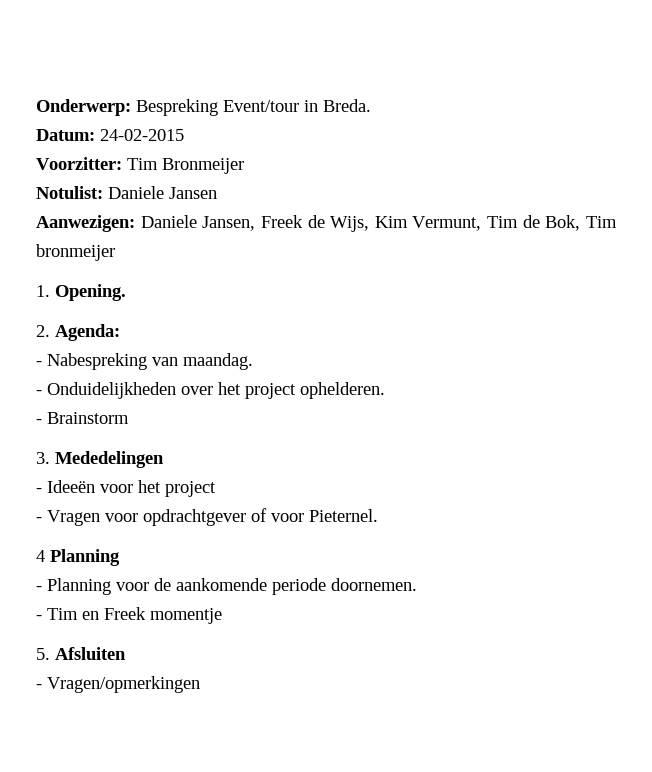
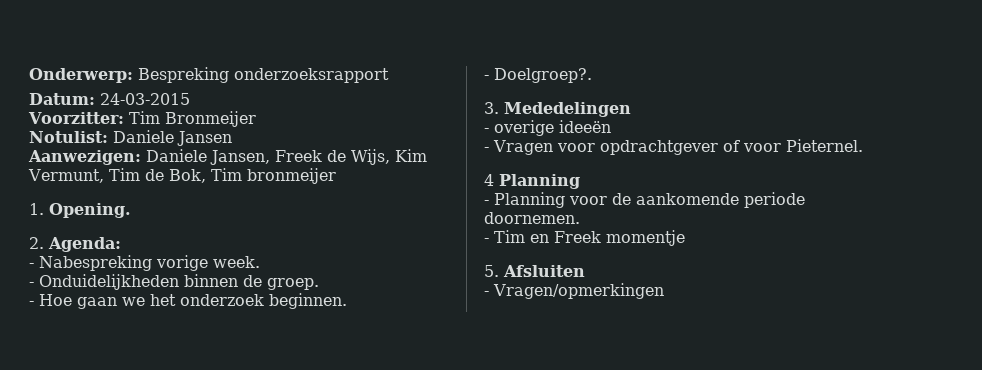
- Onderwerp: Bespreking Event/tour in Breda.
+ Onderwerp: Bespreking onderzoeksrapport
- Datum: 24-02-2015
+ Datum: 24-03-2015
- - Nabespreking van maandag.
+ - Nabespreking vorige week.
- - Onduidelijkheden over het project ophelderen.
- - Brainstorm
+ - Onduidelijkheden binnen de groep.
+ - Hoe gaan we het onderzoek beginnen.
+ - Doelgroep?.
- - Ideeën voor het project
+ - overige ideeën

